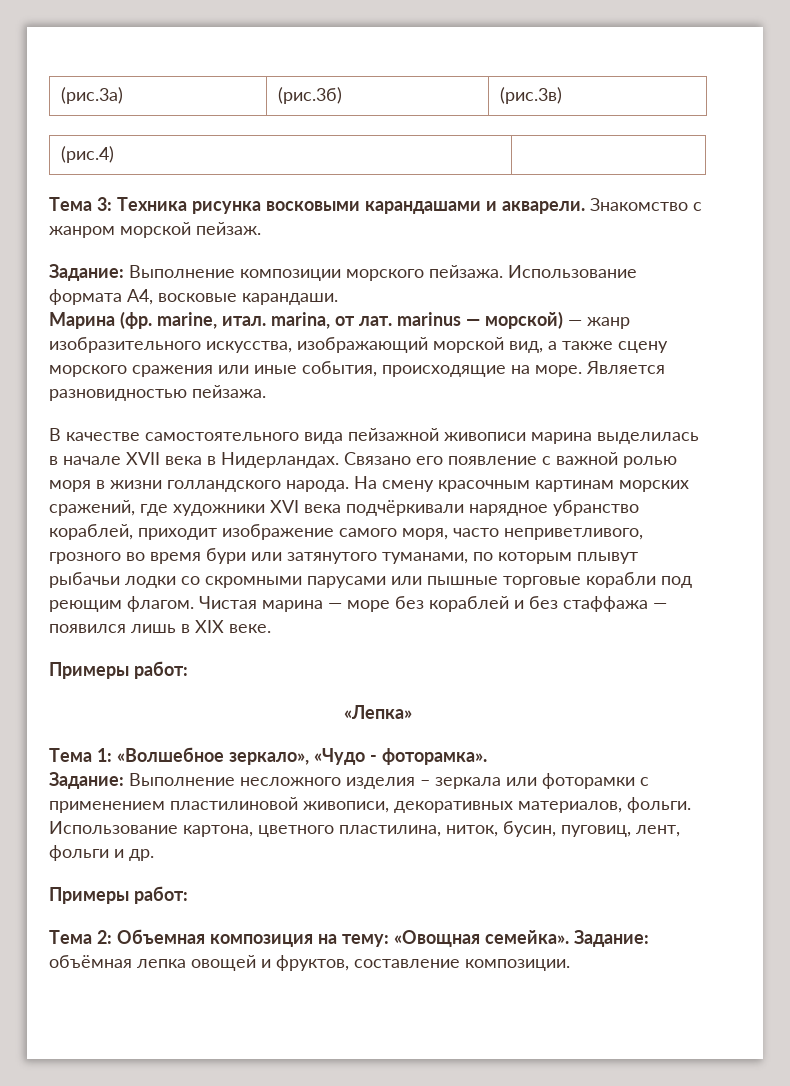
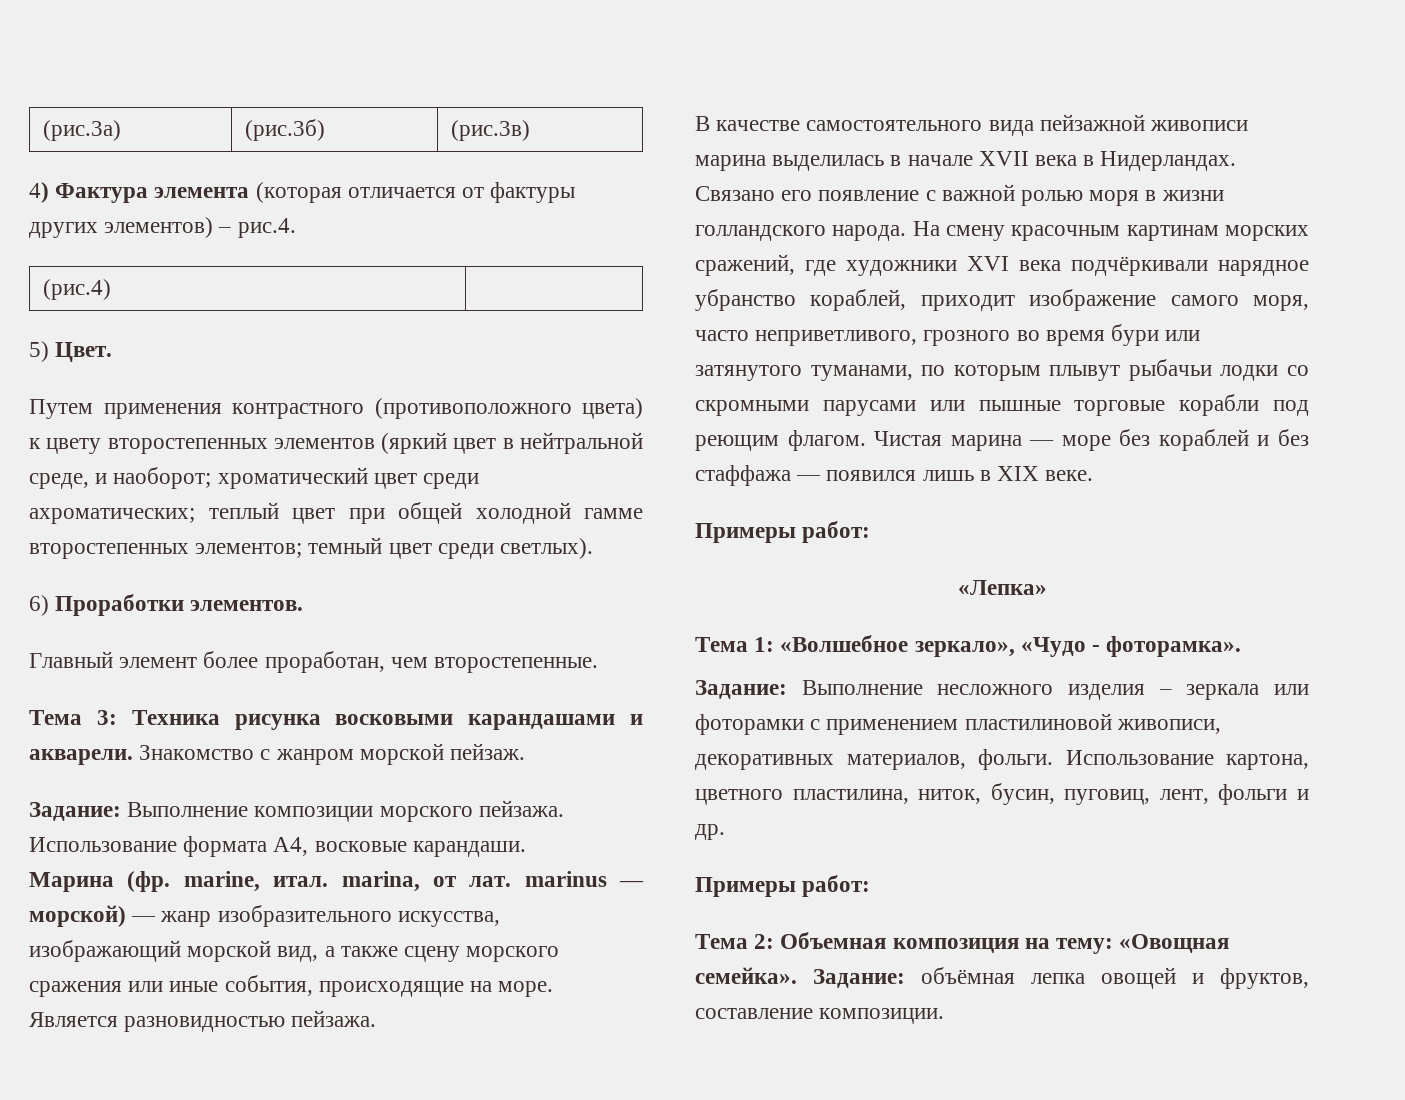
+ 4) Фактура элемента (которая отличается от фактуры других элементов) – рис.4.
  (рис.4) |
+ 5) Цвет.
+ Путем применения контрастного (противоположного цвета) к цвету второстепенных элементов (яркий цвет в нейтральной среде, и наоборот; хроматический цвет среди ахроматических; теплый цвет при общей холодной гамме второстепенных элементов; темный цвет среди светлых).
+ 6) Проработки элементов.
+ Главный элемент более проработан, чем второстепенные.

